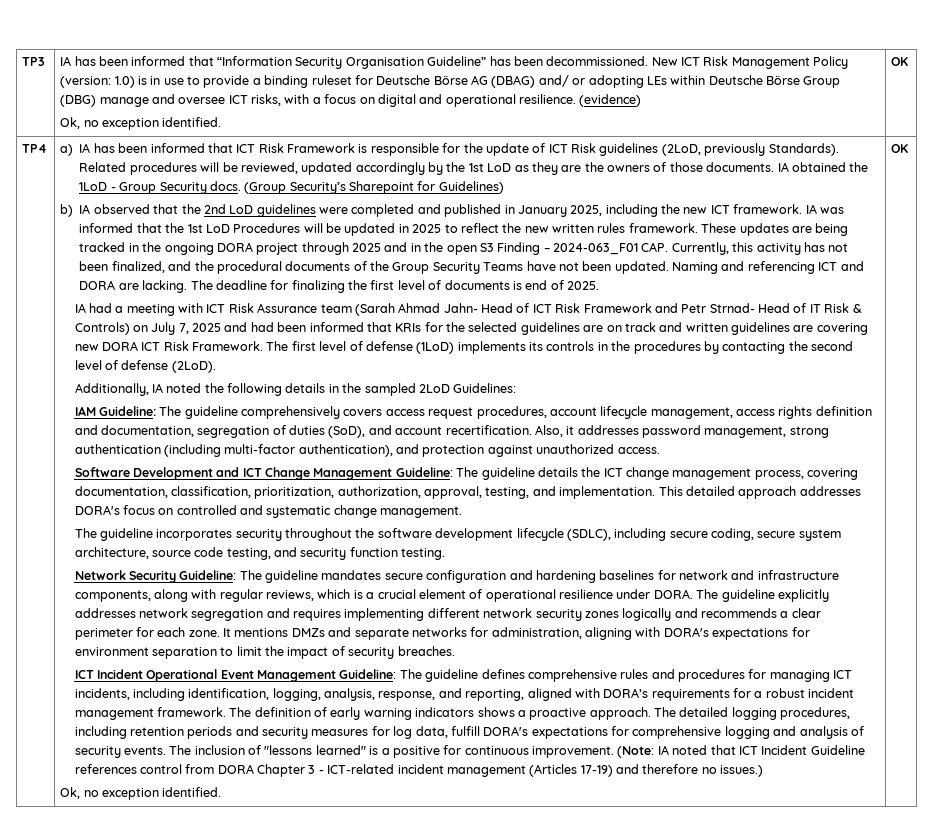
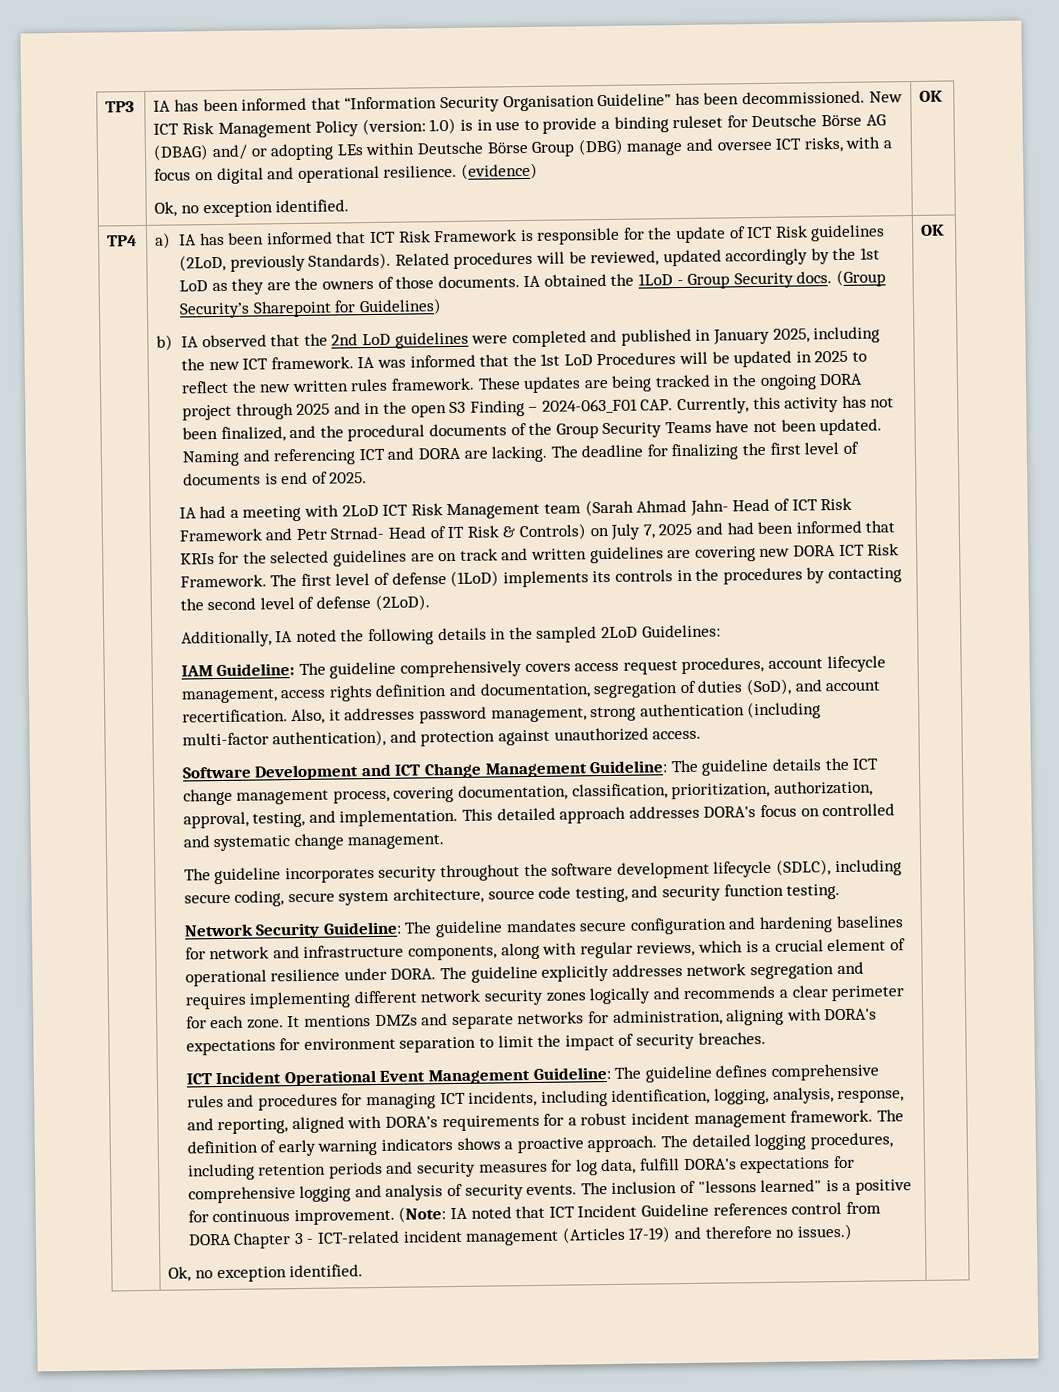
- IA had a meeting with ICT Risk Assurance team (Sarah Ahmad Jahn- Head of ICT Risk Framework and Petr Strnad- Head of IT Risk & Controls) on July 7, 2025 and had been informed that KRIs for the selected guidelines are on track and written guidelines are covering new DORA ICT Risk Framework.
+ IA had a meeting with 2LoD ICT Risk Management team (Sarah Ahmad Jahn- Head of ICT Risk Framework and Petr Strnad- Head of IT Risk & Controls) on July 7, 2025 and had been informed that KRIs for the selected guidelines are on track and written guidelines are covering new DORA ICT Risk Framework.

